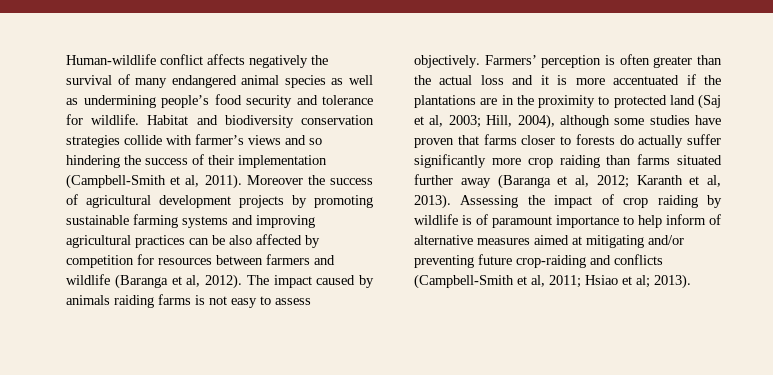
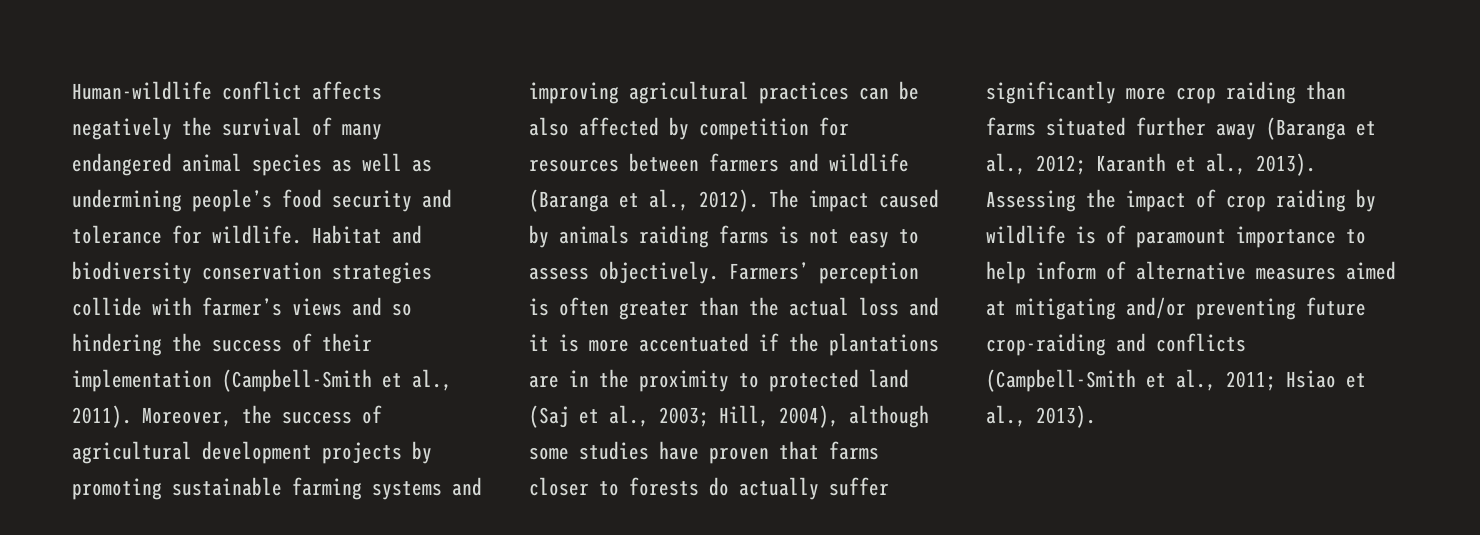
- Habitat and biodiversity conservation strategies collide with farmer’s views and so hindering the success of their implementation (Campbell-Smith et al, 2011). Moreover the success of agricultural development projects by promoting sustainable farming systems and improving agricultural practices can be also affected by competition for resources between farmers and wildlife (Baranga et al, 2012).
+ Habitat and biodiversity conservation strategies collide with farmer’s views and so hindering the success of their implementation (Campbell-Smith et al., 2011). Moreover, the success of agricultural development projects by promoting sustainable farming systems and improving agricultural practices can be also affected by competition for resources between farmers and wildlife (Baranga et al., 2012).
- Farmers’ perception is often greater than the actual loss and it is more accentuated if the plantations are in the proximity to protected land (Saj et al, 2003; Hill, 2004), although some studies have proven that farms closer to forests do actually suffer significantly more crop raiding than farms situated further away (Baranga et al, 2012; Karanth et al, 2013).
+ Farmers’ perception is often greater than the actual loss and it is more accentuated if the plantations are in the proximity to protected land (Saj et al., 2003; Hill, 2004), although some studies have proven that farms closer to forests do actually suffer significantly more crop raiding than farms situated further away (Baranga et al., 2012; Karanth et al., 2013).
- Assessing the impact of crop raiding by wildlife is of paramount importance to help inform of alternative measures aimed at mitigating and/or preventing future crop-raiding and conflicts (Campbell-Smith et al, 2011; Hsiao et al; 2013).
+ Assessing the impact of crop raiding by wildlife is of paramount importance to help inform of alternative measures aimed at mitigating and/or preventing future crop-raiding and conflicts (Campbell-Smith et al., 2011; Hsiao et al., 2013).

